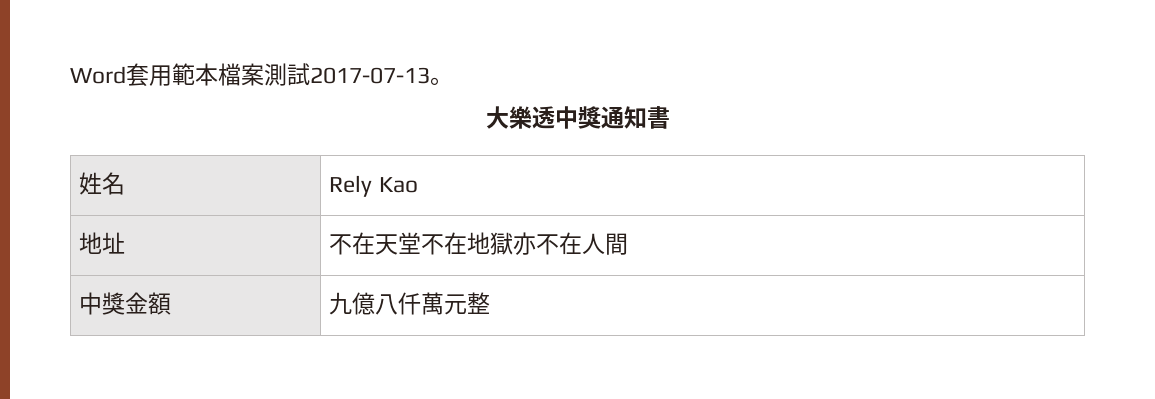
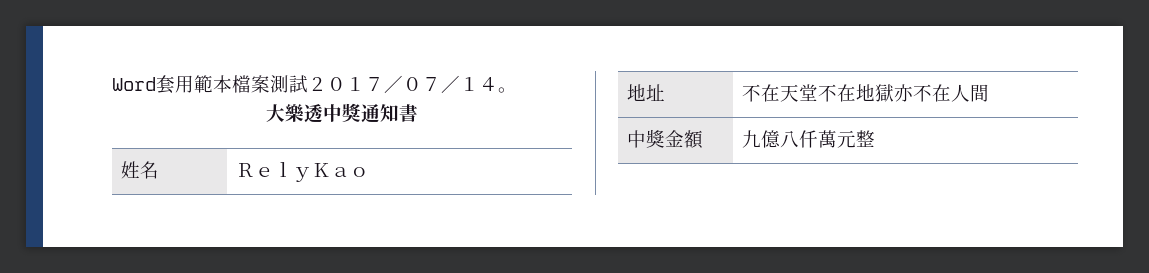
- Word套用範本檔案測試2017-07-13。
+ Word套用範本檔案測試２０１７／０７／１４。
- 姓名 | Rely Kao
+ 姓名 | ＲｅｌｙＫａｏ

